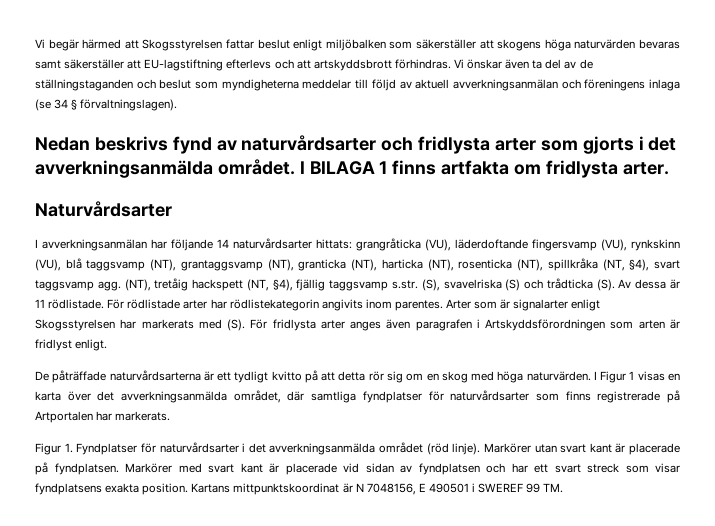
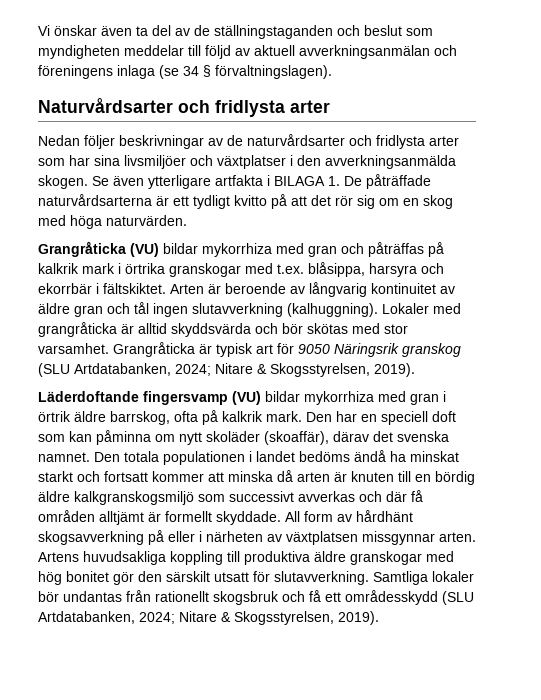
- Vi begär härmed att Skogsstyrelsen fattar beslut enligt miljöbalken som säkerställer att skogens höga naturvärden bevaras samt säkerställer att EU-lagstiftning efterlevs och att artskyddsbrott förhindras. Vi önskar även ta del av de ställningstaganden och beslut som myndigheterna meddelar till följd av aktuell avverkningsanmälan och föreningens inlaga (se 34 § förvaltningslagen).
+ Vi önskar även ta del av de ställningstaganden och beslut som myndigheten meddelar till följd av aktuell avverkningsanmälan och föreningens inlaga (se 34 § förvaltningslagen).
- Nedan beskrivs fynd av naturvårdsarter och fridlysta arter som gjorts i det avverkningsanmälda området. I BILAGA 1 finns artfakta om fridlysta arter.
- Naturvårdsarter
- I avverkningsanmälan har följande 14 naturvårdsarter hittats: grangråticka (VU), läderdoftande fingersvamp (VU), rynkskinn (VU), blå taggsvamp (NT), grantaggsvamp (NT), granticka (NT), harticka (NT), rosenticka (NT), spillkråka (NT, §4), svart taggsvamp agg. (NT), tretåig hackspett (NT, §4), fjällig taggsvamp s.str. (S), svavelriska (S) och trådticka (S). Av dessa är 11 rödlistade. För rödlistade arter har rödlistekategorin angivits inom parentes. Arter som är signalarter enligt Skogsstyrelsen har markerats med (S). För fridlysta arter anges även paragrafen i Artskyddsförordningen som arten är fridlyst enligt.
- De påträffade naturvårdsarterna är ett tydligt kvitto på att detta rör sig om en skog med höga naturvärden. I Figur 1 visas en karta över det avverkningsanmälda området, där samtliga fyndplatser för naturvårdsarter som finns registrerade på Artportalen har markerats.
- Figur 1. Fyndplatser för naturvårdsarter i det avverkningsanmälda området (röd linje). Markörer utan svart kant är placerade på fyndplatsen. Markörer med svart kant är placerade vid sidan av fyndplatsen och har ett svart streck som visar fyndplatsens exakta position. Kartans mittpunktskoordinat är N 7048156, E 490501 i SWEREF 99 TM.
+ Naturvårdsarter och fridlysta arter
+ Nedan följer beskrivningar av de naturvårdsarter och fridlysta arter som har sina livsmiljöer och växtplatser i den avverkningsanmälda skogen. Se även ytterligare artfakta i BILAGA 1. De påträffade naturvårdsarterna är ett tydligt kvitto på att det rör sig om en skog med höga naturvärden.
+ Grangråticka (VU) bildar mykorrhiza med gran och påträffas på kalkrik mark i örtrika granskogar med t.ex. blåsippa, harsyra och ekorrbär i fältskiktet. Arten är beroende av långvarig kontinuitet av äldre gran och tål ingen slutavverkning (kalhuggning). Lokaler med grangråticka är alltid skyddsvärda och bör skötas med stor varsamhet. Grangråticka är typisk art för 9050 Näringsrik granskog (SLU Artdatabanken, 2024; Nitare & Skogsstyrelsen, 2019).
+ Läderdoftande fingersvamp (VU) bildar mykorrhiza med gran i örtrik äldre barrskog, ofta på kalkrik mark. Den har en speciell doft som kan påminna om nytt skoläder (skoaffär), därav det svenska namnet. Den totala populationen i landet bedöms ändå ha minskat starkt och fortsatt kommer att minska då arten är knuten till en bördig äldre kalkgranskogsmiljö som successivt avverkas och där få områden alltjämt är formellt skyddade. All form av hårdhänt skogsavverkning på eller i närheten av växtplatsen missgynnar arten. Artens huvudsakliga koppling till produktiva äldre granskogar med hög bonitet gör den särskilt utsatt för slutavverkning. Samtliga lokaler bör undantas från rationellt skogsbruk och få ett områdesskydd (SLU Artdatabanken, 2024; Nitare & Skogsstyrelsen, 2019).

